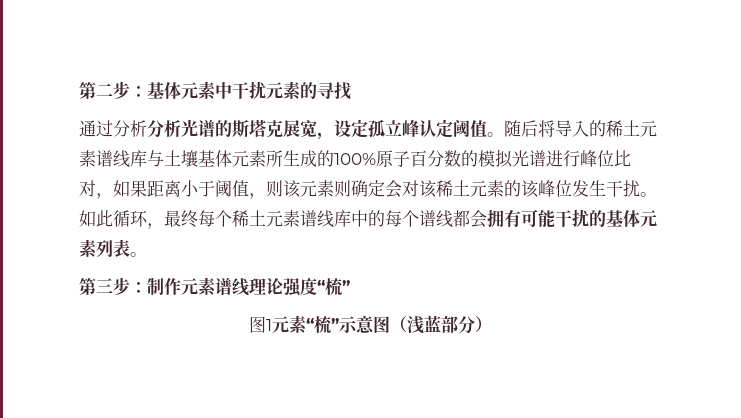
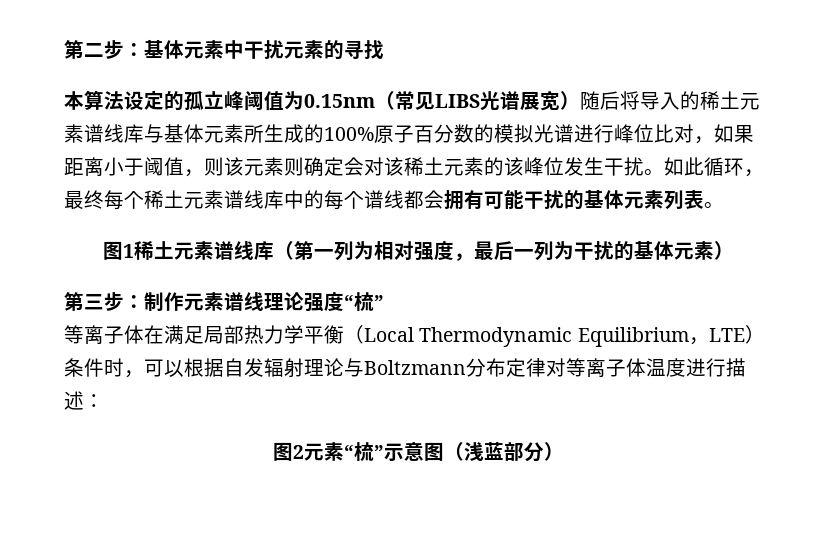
- 通过分析分析光谱的斯塔克展宽，设定孤立峰认定阈值。随后将导入的稀土元素谱线库与土壤基体元素所生成的100%原子百分数的模拟光谱进行峰位比对，如果距离小于阈值，则该元素则确定会对该稀土元素的该峰位发生干扰。
+ 本算法设定的孤立峰阈值为0.15nm（常见LIBS光谱展宽）随后将导入的稀土元素谱线库与基体元素所生成的100%原子百分数的模拟光谱进行峰位比对，如果距离小于阈值，则该元素则确定会对该稀土元素的该峰位发生干扰。
+ 图1稀土元素谱线库（第一列为相对强度，最后一列为干扰的基体元素）
- 图1元素“梳”示意图（浅蓝部分）
+ 等离子体在满足局部热力学平衡（Local Thermodynamic Equilibrium，LTE）条件时，可以根据自发辐射理论与Boltzmann分布定律对等离子体温度进行描述：
+ 图2元素“梳”示意图（浅蓝部分）

